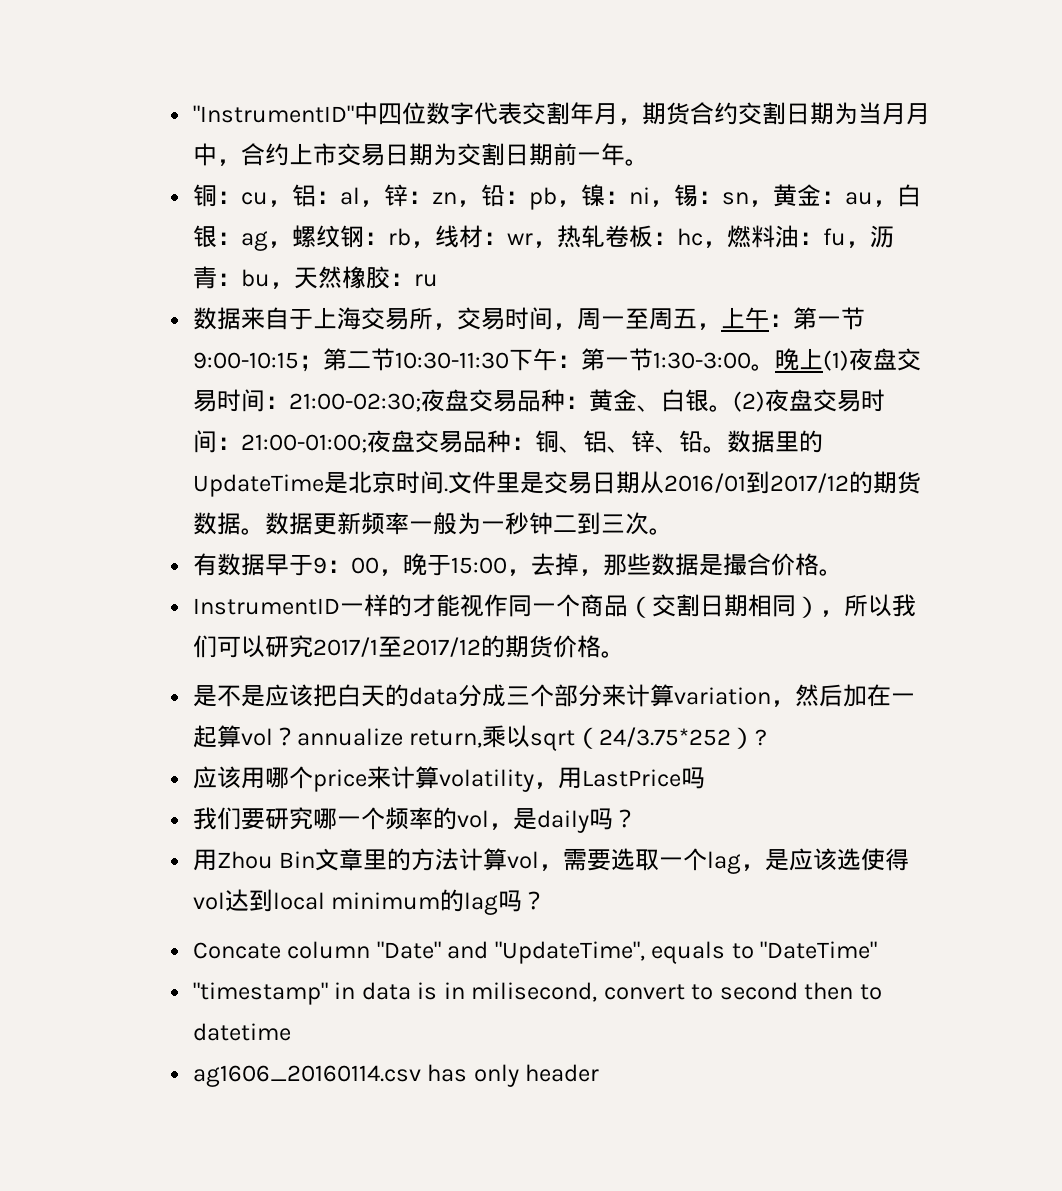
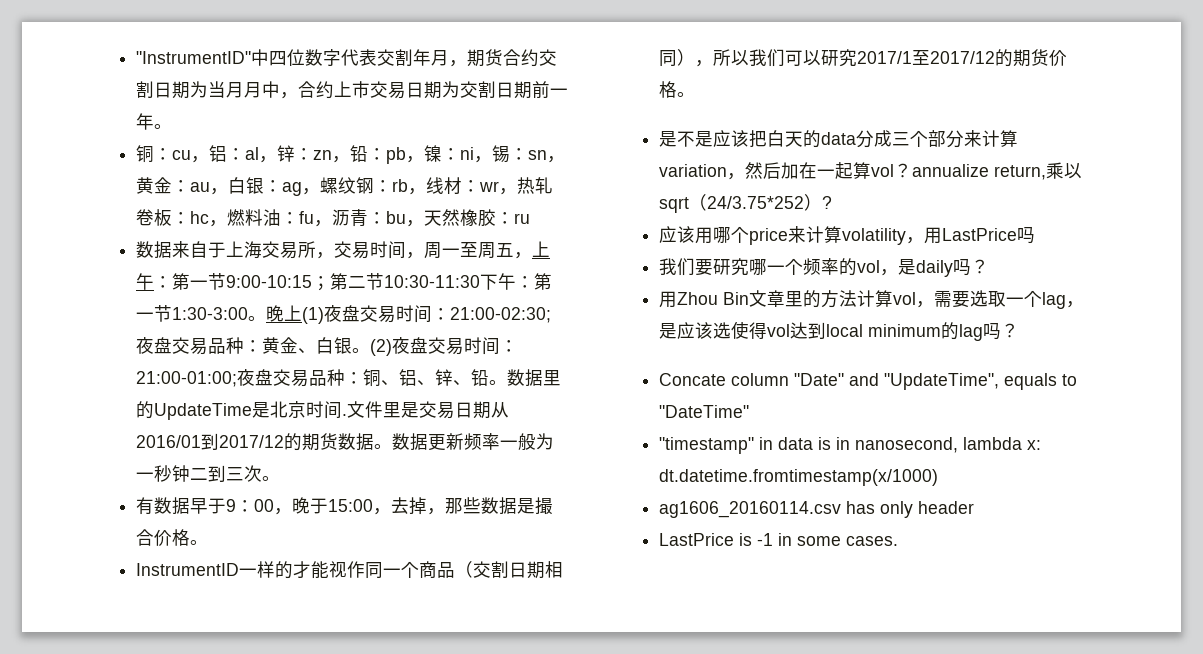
- "timestamp" in data is in milisecond, convert to second then to datetime
+ "timestamp" in data is in nanosecond, lambda x: dt.datetime.fromtimestamp(x/1000)
  ag1606_20160114.csv has only header
+ LastPrice is -1 in some cases.

